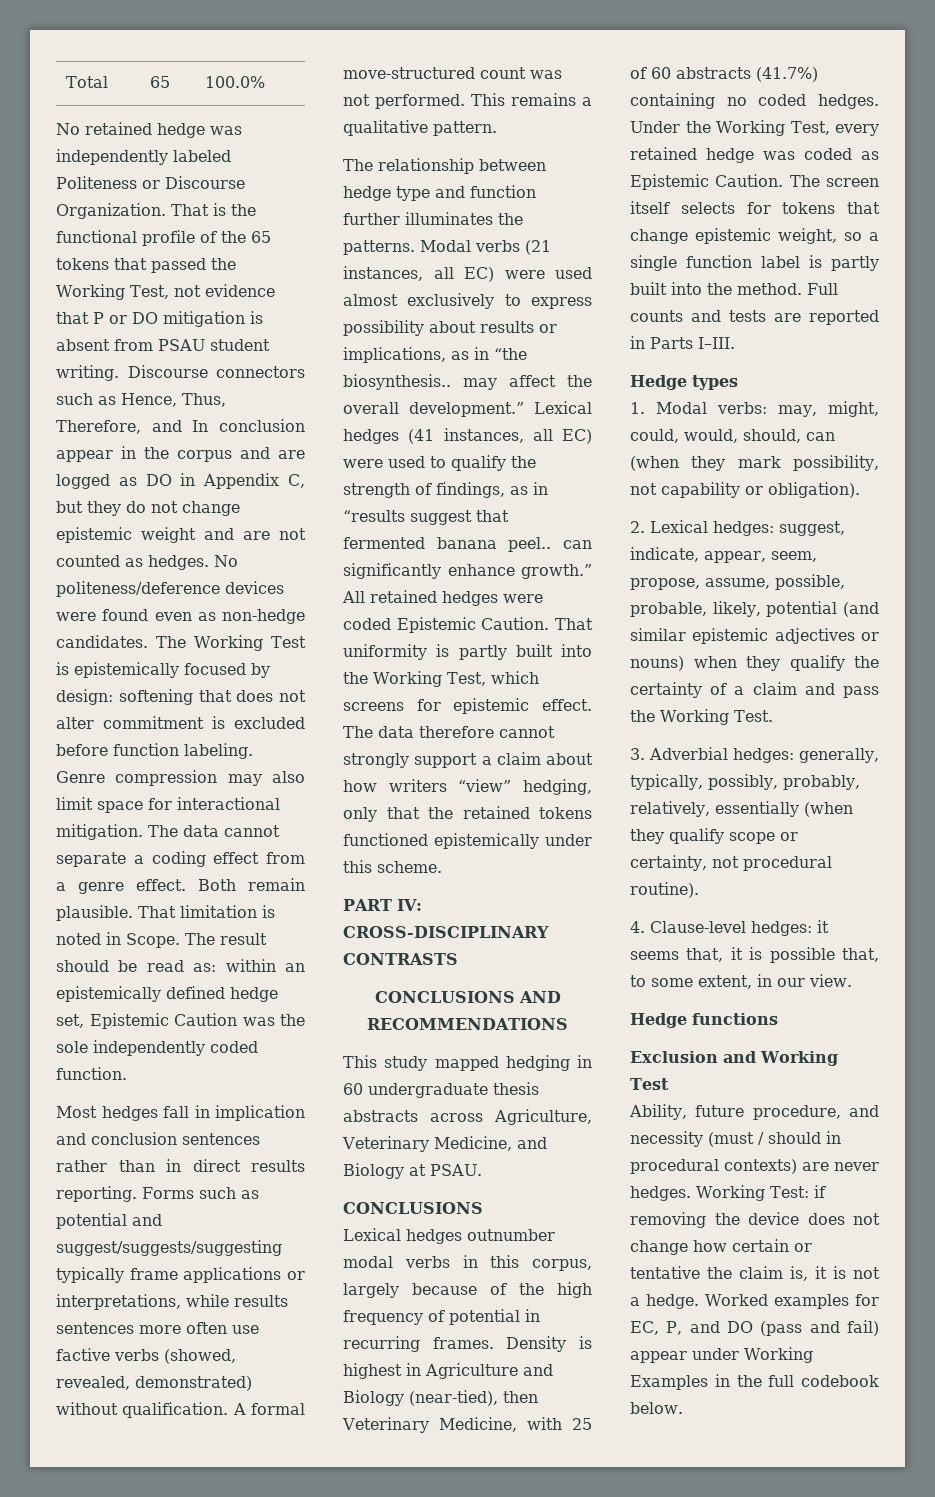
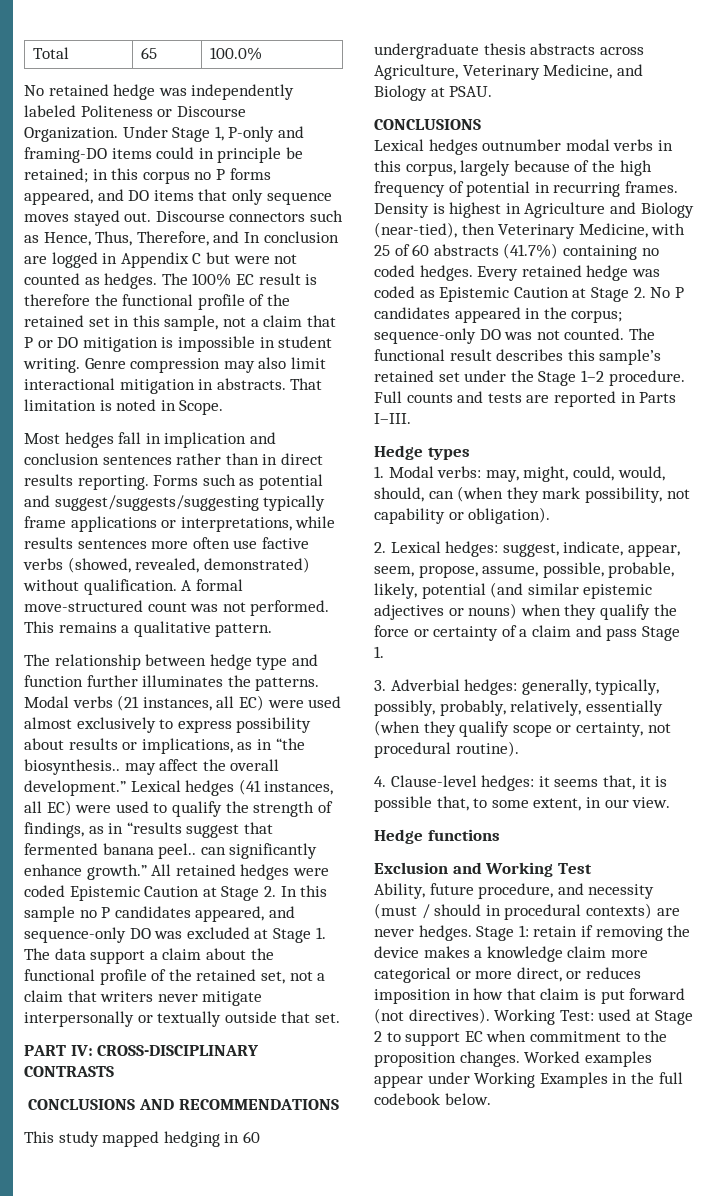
- That is the functional profile of the 65 tokens that passed the Working Test, not evidence that P or DO mitigation is absent from PSAU student writing.
+ Under Stage 1, P-only and framing-DO items could in principle be retained; in this corpus no P forms appeared, and DO items that only sequence moves stayed out.
- Discourse connectors such as Hence, Thus, Therefore, and In conclusion appear in the corpus and are logged as DO in Appendix C, but they do not change epistemic weight and are not counted as hedges. No politeness/deference devices were found even as non-hedge candidates. The Working Test is epistemically focused by design: softening that does not alter commitment is excluded before function labeling.
+ Discourse connectors such as Hence, Thus, Therefore, and In conclusion are logged in Appendix C but were not counted as hedges. The 100% EC result is therefore the functional profile of the retained set in this sample, not a claim that P or DO mitigation is impossible in student writing.
- Genre compression may also limit space for interactional mitigation. The data cannot separate a coding effect from a genre effect. Both remain plausible.
+ Genre compression may also limit interactional mitigation in abstracts.
- The result should be read as: within an epistemically defined hedge set, Epistemic Caution was the sole independently coded function.
- All retained hedges were coded Epistemic Caution. That uniformity is partly built into the Working Test, which screens for epistemic effect. The data therefore cannot strongly support a claim about how writers “view” hedging, only that the retained tokens functioned epistemically under this scheme.
+ All retained hedges were coded Epistemic Caution at Stage 2. In this sample no P candidates appeared, and sequence-only DO was excluded at Stage 1. The data support a claim about the functional profile of the retained set, not a claim that writers never mitigate interpersonally or textually outside that set.
- Under the Working Test, every retained hedge was coded as Epistemic Caution. The screen itself selects for tokens that change epistemic weight, so a single function label is partly built into the method.
+ Every retained hedge was coded as Epistemic Caution at Stage 2. No P candidates appeared in the corpus; sequence-only DO was not counted. The functional result describes this sample’s retained set under the Stage 1–2 procedure.
- 2. Lexical hedges: suggest, indicate, appear, seem, propose, assume, possible, probable, likely, potential (and similar epistemic adjectives or nouns) when they qualify the certainty of a claim and pass the Working Test.
+ 2. Lexical hedges: suggest, indicate, appear, seem, propose, assume, possible, probable, likely, potential (and similar epistemic adjectives or nouns) when they qualify the force or certainty of a claim and pass Stage 1.
- Working Test: if removing the device does not change how certain or tentative the claim is, it is not a hedge. Worked examples for EC, P, and DO (pass and fail) appear under Working Examples in the full codebook below.
+ Stage 1: retain if removing the device makes a knowledge claim more categorical or more direct, or reduces imposition in how that claim is put forward (not directives). Working Test: used at Stage 2 to support EC when commitment to the proposition changes. Worked examples appear under Working Examples in the full codebook below.

